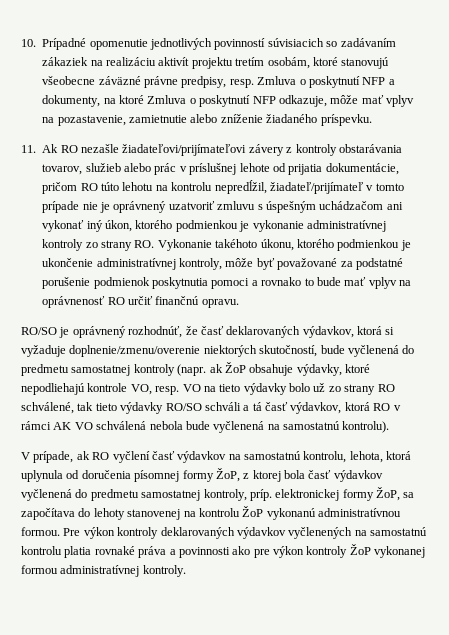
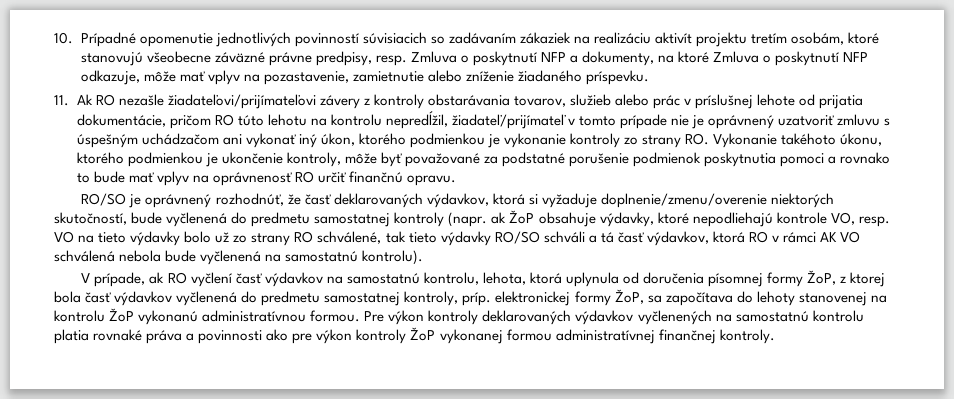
- 11. Ak RO nezašle žiadateľovi/prijímateľovi závery z kontroly obstarávania tovarov, služieb alebo prác v príslušnej lehote od prijatia dokumentácie, pričom RO túto lehotu na kontrolu nepredĺžil, žiadateľ/prijímateľ v tomto prípade nie je oprávnený uzatvoriť zmluvu s úspešným uchádzačom ani vykonať iný úkon, ktorého podmienkou je vykonanie administratívnej kontroly zo strany RO. Vykonanie takéhoto úkonu, ktorého podmienkou je ukončenie administratívnej kontroly, môže byť považované za podstatné porušenie podmienok poskytnutia pomoci a rovnako to bude mať vplyv na oprávnenosť RO určiť finančnú opravu.
+ 11. Ak RO nezašle žiadateľovi/prijímateľovi závery z kontroly obstarávania tovarov, služieb alebo prác v príslušnej lehote od prijatia dokumentácie, pričom RO túto lehotu na kontrolu nepredĺžil, žiadateľ/prijímateľ v tomto prípade nie je oprávnený uzatvoriť zmluvu s úspešným uchádzačom ani vykonať iný úkon, ktorého podmienkou je vykonanie kontroly zo strany RO. Vykonanie takéhoto úkonu, ktorého podmienkou je ukončenie kontroly, môže byť považované za podstatné porušenie podmienok poskytnutia pomoci a rovnako to bude mať vplyv na oprávnenosť RO určiť finančnú opravu.
- Pre výkon kontroly deklarovaných výdavkov vyčlenených na samostatnú kontrolu platia rovnaké práva a povinnosti ako pre výkon kontroly ŽoP vykonanej formou administratívnej kontroly.
+ Pre výkon kontroly deklarovaných výdavkov vyčlenených na samostatnú kontrolu platia rovnaké práva a povinnosti ako pre výkon kontroly ŽoP vykonanej formou administratívnej finančnej kontroly.

